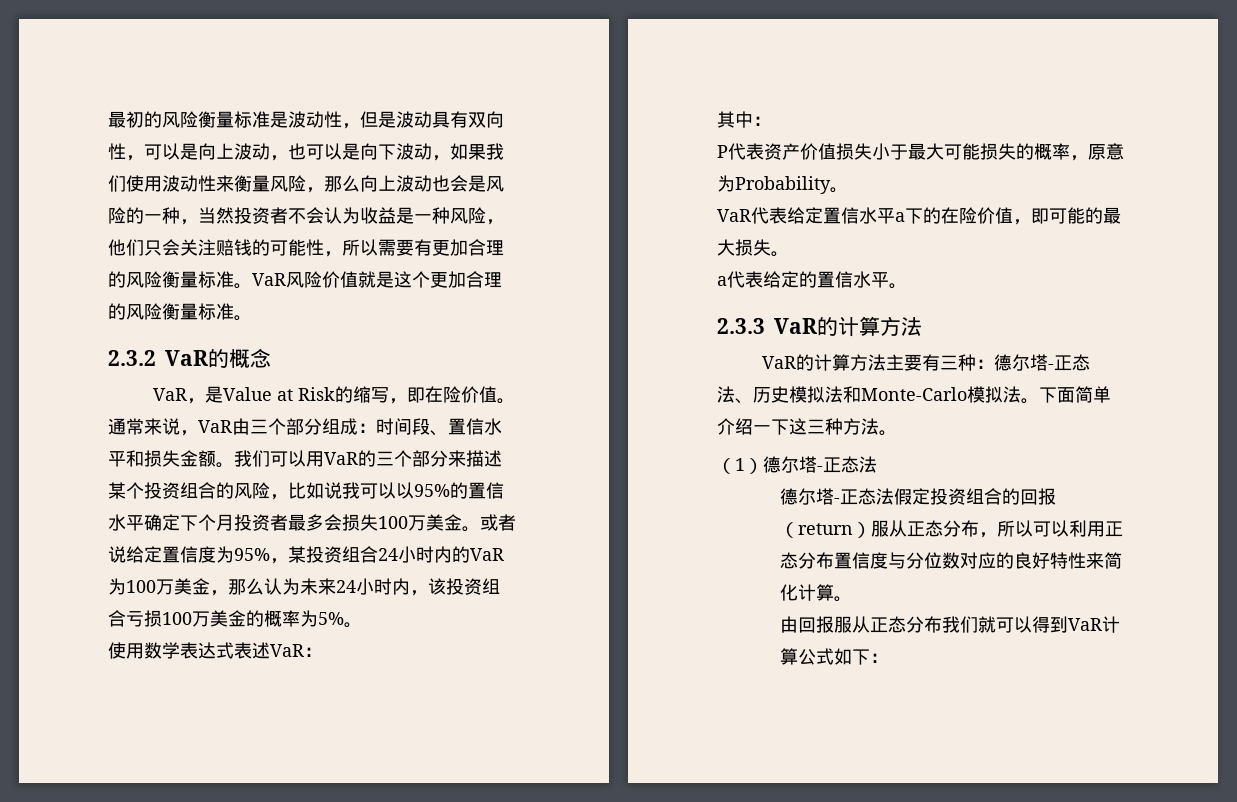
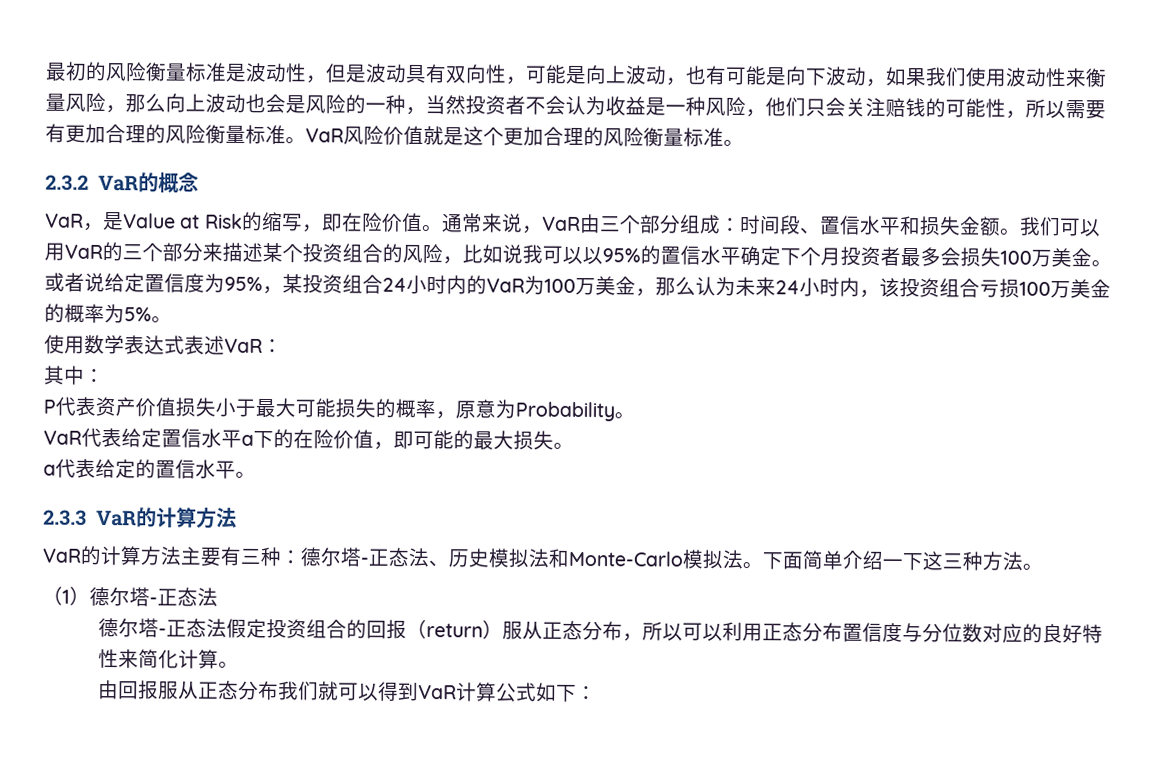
- 最初的风险衡量标准是波动性，但是波动具有双向性，可以是向上波动，也可以是向下波动，如果我们使用波动性来衡量风险，那么向上波动也会是风险的一种，当然投资者不会认为收益是一种风险，他们只会关注赔钱的可能性，所以需要有更加合理的风险衡量标准。
+ 最初的风险衡量标准是波动性，但是波动具有双向性，可能是向上波动，也有可能是向下波动，如果我们使用波动性来衡量风险，那么向上波动也会是风险的一种，当然投资者不会认为收益是一种风险，他们只会关注赔钱的可能性，所以需要有更加合理的风险衡量标准。

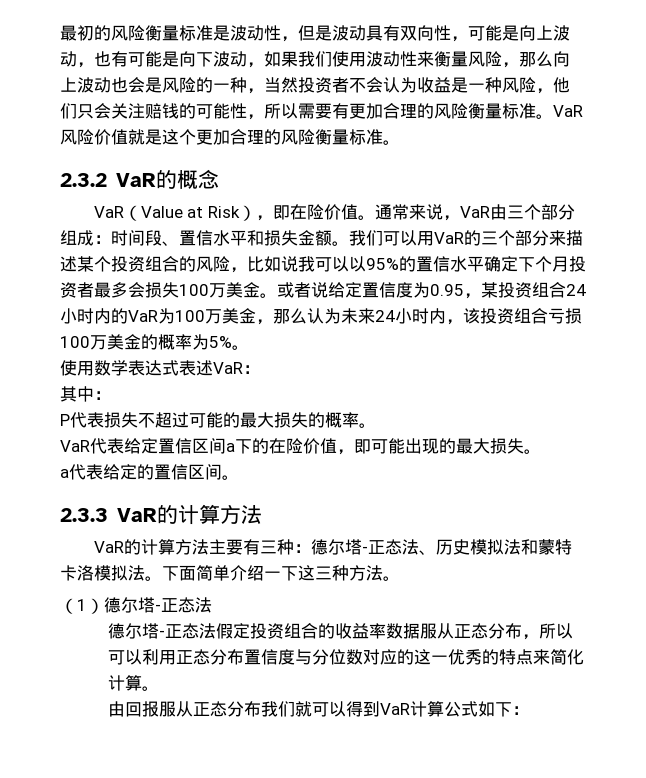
- VaR，是Value at Risk的缩写，即在险价值。
+ VaR（Value at Risk），即在险价值。
- 或者说给定置信度为95%，某投资组合24小时内的VaR为100万美金，那么认为未来24小时内，该投资组合亏损100万美金的概率为5%。
+ 或者说给定置信度为0.95，某投资组合24小时内的VaR为100万美金，那么认为未来24小时内，该投资组合亏损100万美金的概率为5%。
- P代表资产价值损失小于最大可能损失的概率，原意为Probability。
+ P代表损失不超过可能的最大损失的概率。
- VaR代表给定置信水平a下的在险价值，即可能的最大损失。
+ VaR代表给定置信区间a下的在险价值，即可能出现的最大损失。
- a代表给定的置信水平。
+ a代表给定的置信区间。
- VaR的计算方法主要有三种：德尔塔-正态法、历史模拟法和Monte-Carlo模拟法。
+ VaR的计算方法主要有三种：德尔塔-正态法、历史模拟法和蒙特卡洛模拟法。
- 德尔塔-正态法假定投资组合的回报（return）服从正态分布，所以可以利用正态分布置信度与分位数对应的良好特性来简化计算。
+ 德尔塔-正态法假定投资组合的收益率数据服从正态分布，所以可以利用正态分布置信度与分位数对应的这一优秀的特点来简化计算。

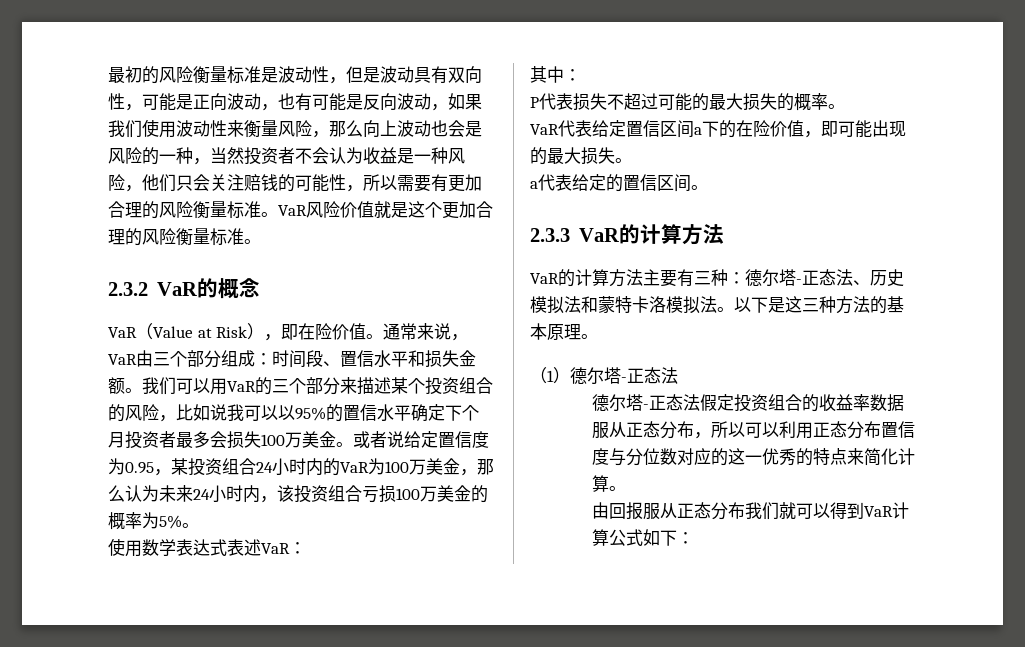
- 最初的风险衡量标准是波动性，但是波动具有双向性，可能是向上波动，也有可能是向下波动，如果我们使用波动性来衡量风险，那么向上波动也会是风险的一种，当然投资者不会认为收益是一种风险，他们只会关注赔钱的可能性，所以需要有更加合理的风险衡量标准。
+ 最初的风险衡量标准是波动性，但是波动具有双向性，可能是正向波动，也有可能是反向波动，如果我们使用波动性来衡量风险，那么向上波动也会是风险的一种，当然投资者不会认为收益是一种风险，他们只会关注赔钱的可能性，所以需要有更加合理的风险衡量标准。
- 下面简单介绍一下这三种方法。
+ 以下是这三种方法的基本原理。

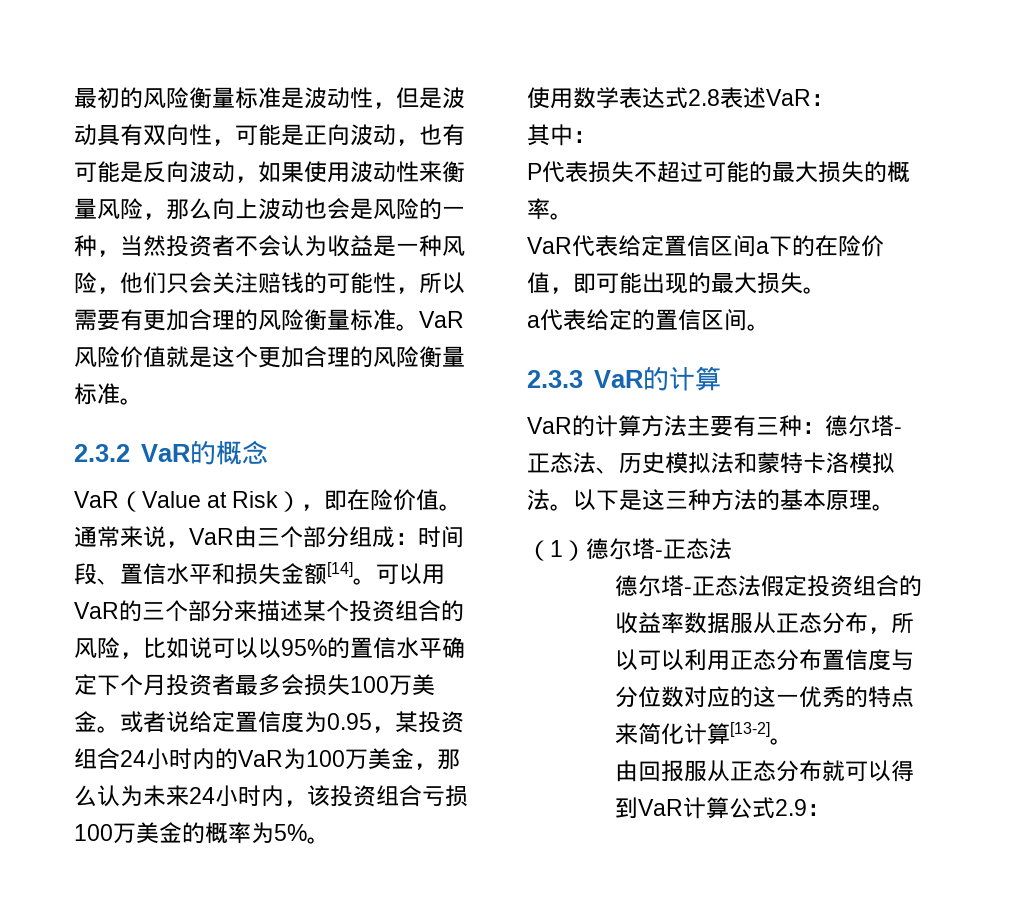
- 最初的风险衡量标准是波动性，但是波动具有双向性，可能是正向波动，也有可能是反向波动，如果我们使用波动性来衡量风险，那么向上波动也会是风险的一种，当然投资者不会认为收益是一种风险，他们只会关注赔钱的可能性，所以需要有更加合理的风险衡量标准。
+ 最初的风险衡量标准是波动性，但是波动具有双向性，可能是正向波动，也有可能是反向波动，如果使用波动性来衡量风险，那么向上波动也会是风险的一种，当然投资者不会认为收益是一种风险，他们只会关注赔钱的可能性，所以需要有更加合理的风险衡量标准。
- 通常来说，VaR由三个部分组成：时间段、置信水平和损失金额。我们可以用VaR的三个部分来描述某个投资组合的风险，比如说我可以以95%的置信水平确定下个月投资者最多会损失100万美金。
+ 通常来说，VaR由三个部分组成：时间段、置信水平和损失金额[14]。可以用VaR的三个部分来描述某个投资组合的风险，比如说可以以95%的置信水平确定下个月投资者最多会损失100万美金。
- 使用数学表达式表述VaR：
+ 使用数学表达式2.8表述VaR：
- 2.3.3 VaR的计算方法
+ 2.3.3 VaR的计算
- 德尔塔-正态法假定投资组合的收益率数据服从正态分布，所以可以利用正态分布置信度与分位数对应的这一优秀的特点来简化计算。
+ 德尔塔-正态法假定投资组合的收益率数据服从正态分布，所以可以利用正态分布置信度与分位数对应的这一优秀的特点来简化计算[13-2]。
- 由回报服从正态分布我们就可以得到VaR计算公式如下：
+ 由回报服从正态分布就可以得到VaR计算公式2.9：

